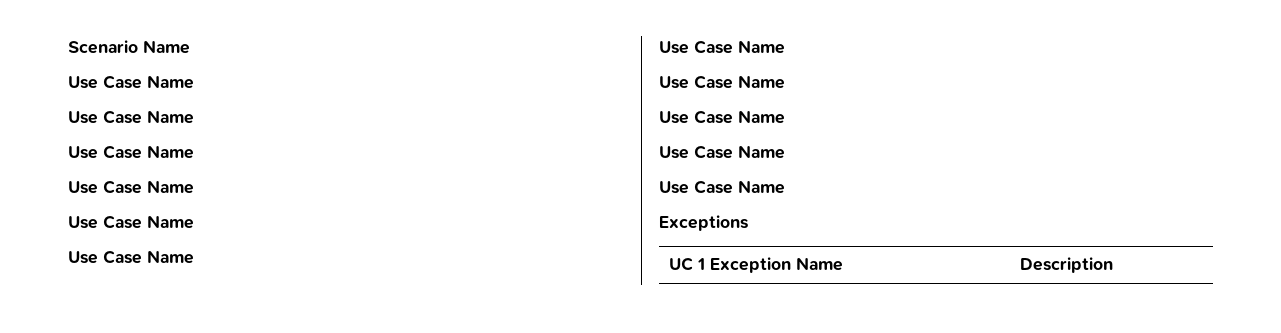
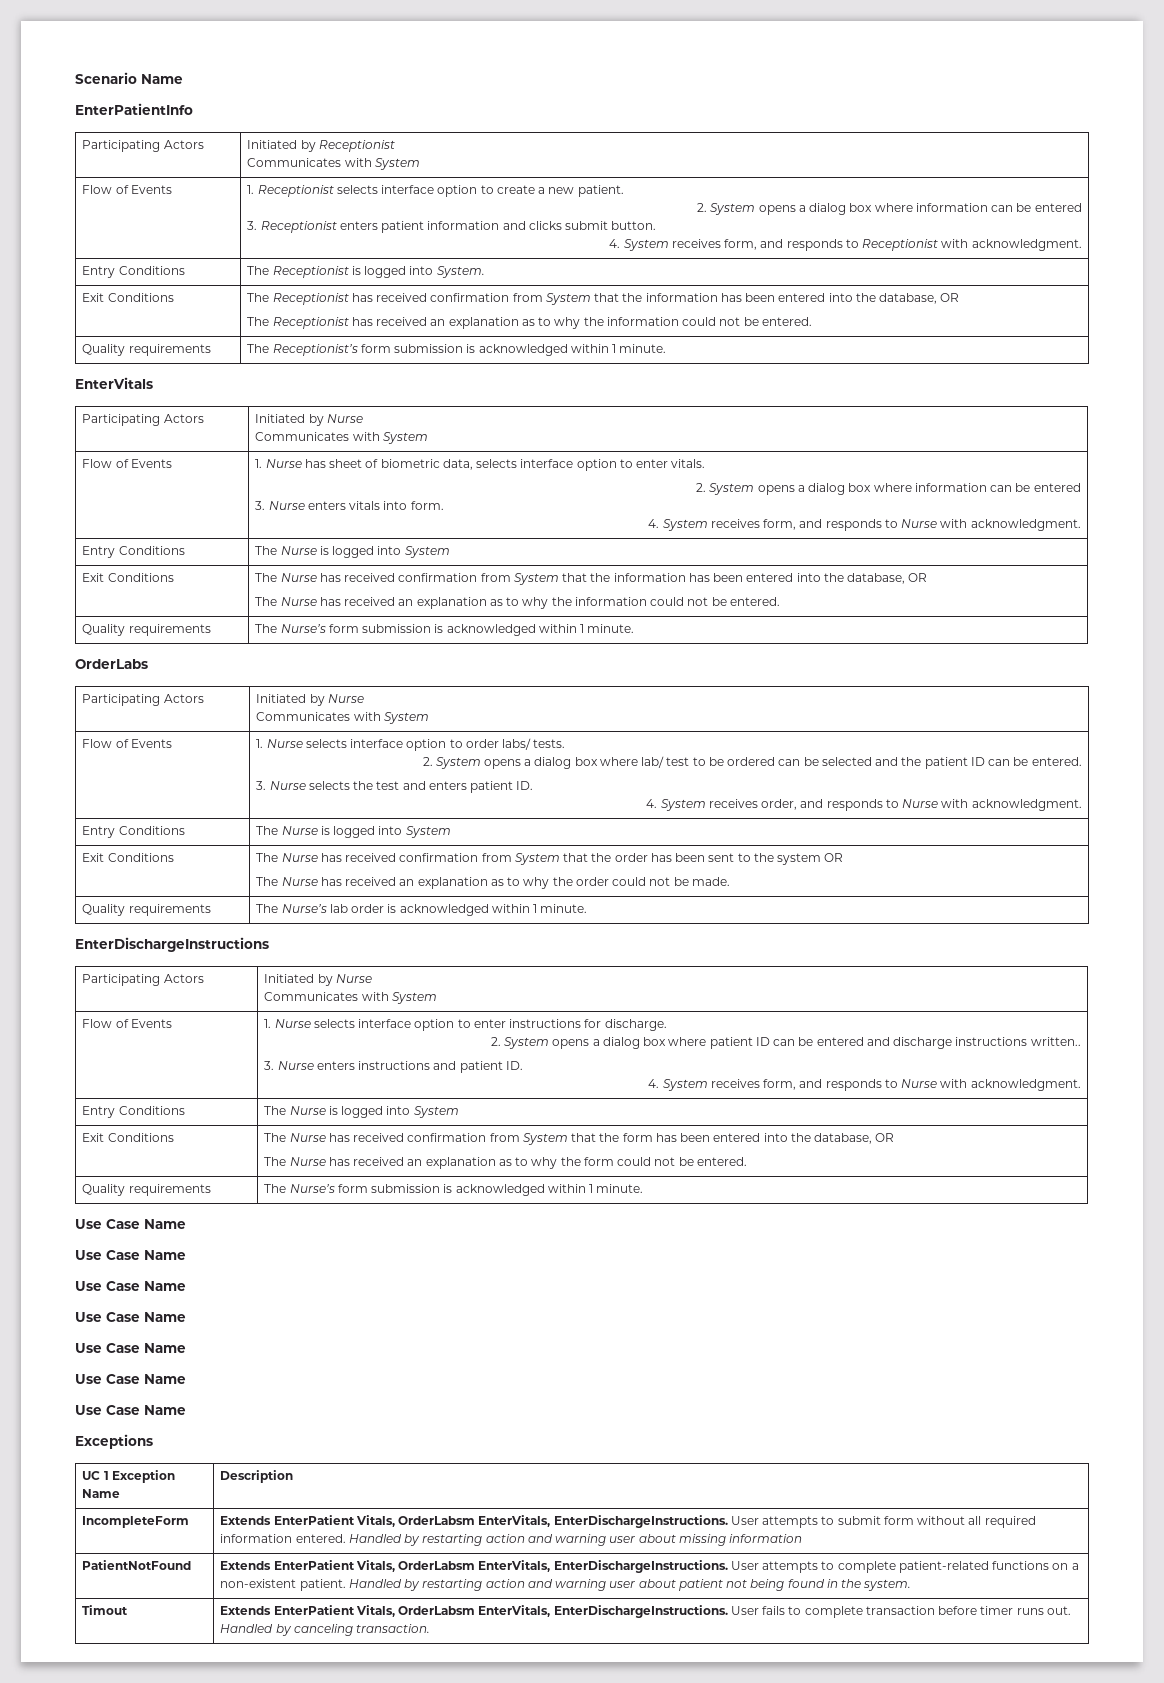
  Scenario Name
- Use Case Name
- Use Case Name
- Use Case Name
- Use Case Name
+ EnterPatientInfo
+ Participating Actors | Initiated by Receptionist
+ Communicates with System
+ Flow of Events | 1. Receptionist selects interface option to create a new patient.
+ 2. System opens a dialog box where information can be entered
+ 3. Receptionist enters patient information and clicks submit button.
+ 4. System receives form, and responds to Receptionist with acknowledgment.
+ Entry Conditions | The Receptionist is logged into System.
+ Exit Conditions | The Receptionist has received confirmation from System that the information has been entered into the database, OR
+ The Receptionist has received an explanation as to why the information could not be entered.
+ Quality requirements | The Receptionist’s form submission is acknowledged within 1 minute.
+ EnterVitals
+ Participating Actors | Initiated by Nurse
+ Communicates with System
+ Flow of Events | 1. Nurse has sheet of biometric data, selects interface option to enter vitals.
+ 2. System opens a dialog box where information can be entered
+ 3. Nurse enters vitals into form.
+ 4. System receives form, and responds to Nurse with acknowledgment.
+ Entry Conditions | The Nurse is logged into System
+ Exit Conditions | The Nurse has received confirmation from System that the information has been entered into the database, OR
+ The Nurse has received an explanation as to why the information could not be entered.
+ Quality requirements | The Nurse’s form submission is acknowledged within 1 minute.
+ OrderLabs
+ Participating Actors | Initiated by Nurse
+ Communicates with System
+ Flow of Events | 1. Nurse selects interface option to order labs/ tests.
+ 2. System opens a dialog box where lab/ test to be ordered can be selected and the patient ID can be entered.
+ 3. Nurse selects the test and enters patient ID.
+ 4. System receives order, and responds to Nurse with acknowledgment.
+ Entry Conditions | The Nurse is logged into System
+ Exit Conditions | The Nurse has received confirmation from System that the order has been sent to the system OR
+ The Nurse has received an explanation as to why the order could not be made.
+ Quality requirements | The Nurse’s lab order is acknowledged within 1 minute.
+ EnterDischargeInstructions
+ Participating Actors | Initiated by Nurse
+ Communicates with System
+ Flow of Events | 1. Nurse selects interface option to enter instructions for discharge.
+ 2. System opens a dialog box where patient ID can be entered and discharge instructions written..
+ 3. Nurse enters instructions and patient ID.
+ 4. System receives form, and responds to Nurse with acknowledgment.
+ Entry Conditions | The Nurse is logged into System
+ Exit Conditions | The Nurse has received confirmation from System that the form has been entered into the database, OR
+ The Nurse has received an explanation as to why the form could not be entered.
+ Quality requirements | The Nurse’s form submission is acknowledged within 1 minute.
+ IncompleteForm | Extends EnterPatient Vitals, OrderLabsm EnterVitals, EnterDischargeInstructions. User attempts to submit form without all required information entered. Handled by restarting action and warning user about missing information
+ PatientNotFound | Extends EnterPatient Vitals, OrderLabsm EnterVitals, EnterDischargeInstructions. User attempts to complete patient-related functions on a non-existent patient. Handled by restarting action and warning user about patient not being found in the system.
+ Timout | Extends EnterPatient Vitals, OrderLabsm EnterVitals, EnterDischargeInstructions. User fails to complete transaction before timer runs out. Handled by canceling transaction.

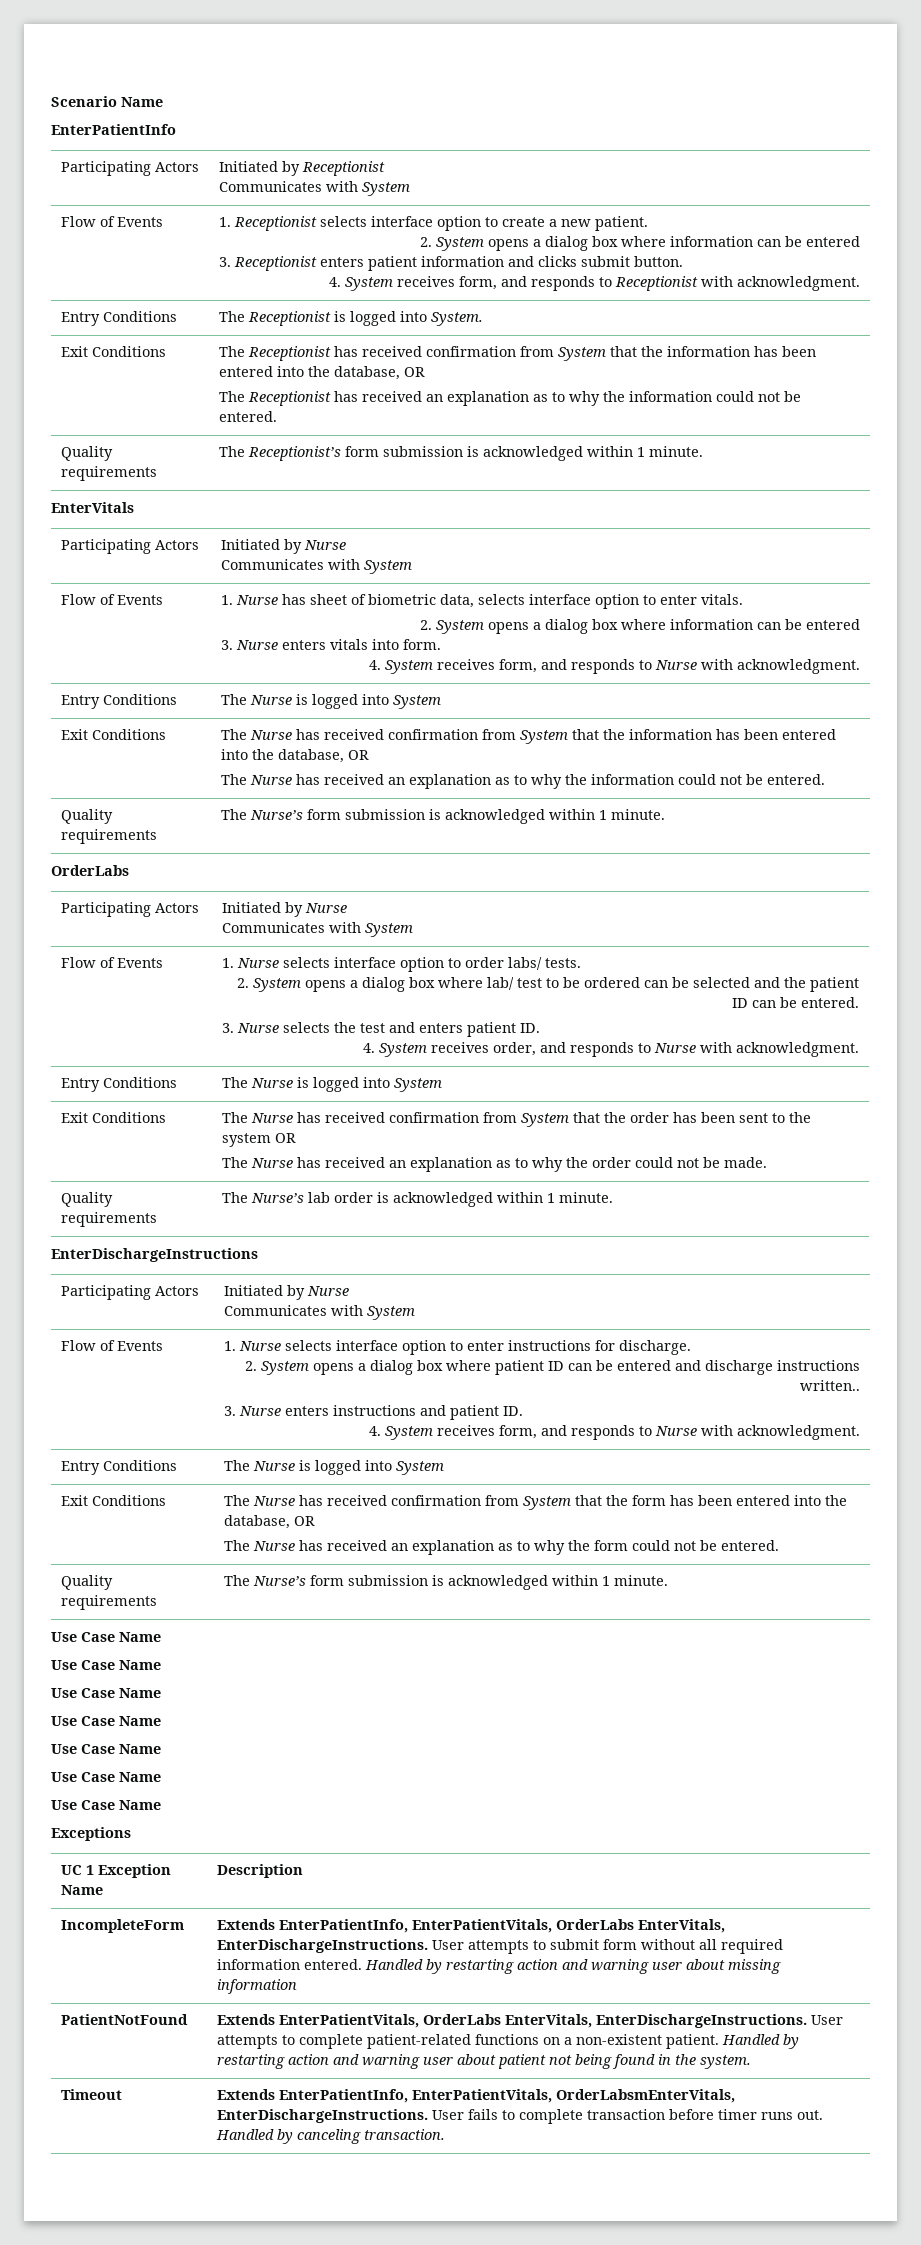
- IncompleteForm | Extends EnterPatient Vitals, OrderLabsm EnterVitals, EnterDischargeInstructions. User attempts to submit form without all required information entered. Handled by restarting action and warning user about missing information
+ IncompleteForm | Extends EnterPatientInfo, EnterPatientVitals, OrderLabs EnterVitals, EnterDischargeInstructions. User attempts to submit form without all required information entered. Handled by restarting action and warning user about missing information
- PatientNotFound | Extends EnterPatient Vitals, OrderLabsm EnterVitals, EnterDischargeInstructions. User attempts to complete patient-related functions on a non-existent patient. Handled by restarting action and warning user about patient not being found in the system.
+ PatientNotFound | Extends EnterPatientVitals, OrderLabs EnterVitals, EnterDischargeInstructions. User attempts to complete patient-related functions on a non-existent patient. Handled by restarting action and warning user about patient not being found in the system.
- Timout | Extends EnterPatient Vitals, OrderLabsm EnterVitals, EnterDischargeInstructions. User fails to complete transaction before timer runs out. Handled by canceling transaction.
+ Timeout | Extends EnterPatientInfo, EnterPatientVitals, OrderLabsmEnterVitals, EnterDischargeInstructions. User fails to complete transaction before timer runs out. Handled by canceling transaction.

